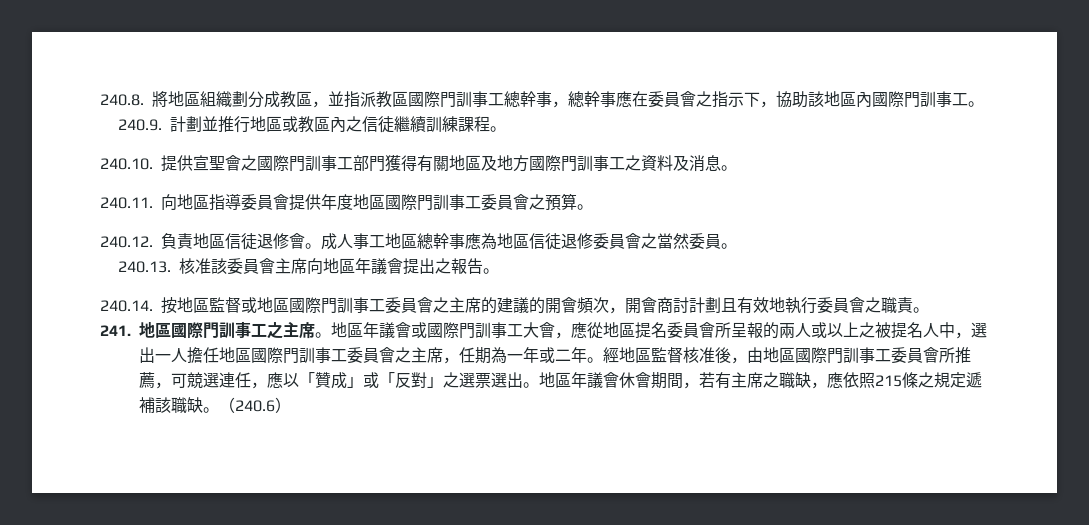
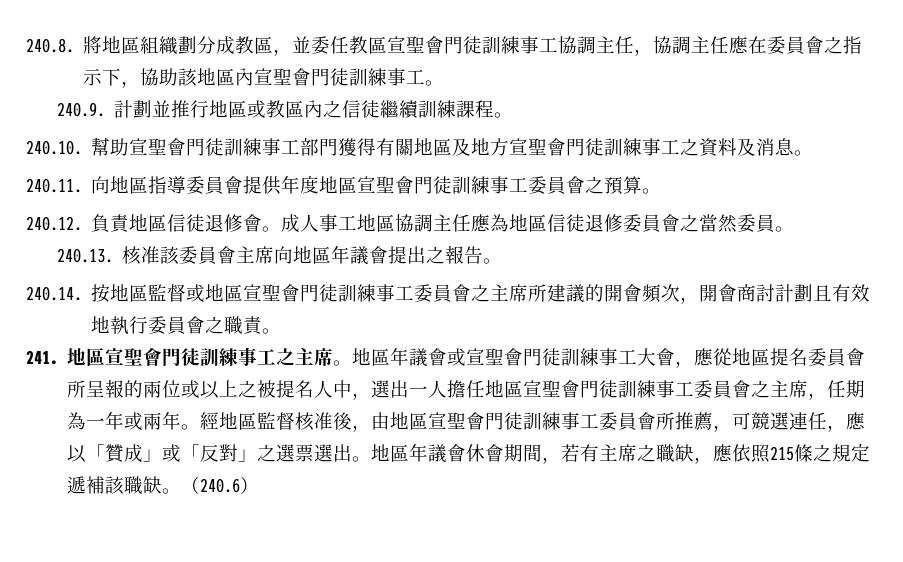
- 240.8.將地區組織劃分成教區，並指派教區國際門訓事工總幹事，總幹事應在委員會之指示下，協助該地區內國際門訓事工。
+ 240.8.將地區組織劃分成教區，並委任教區宣聖會門徒訓練事工協調主任，協調主任應在委員會之指示下，協助該地區內宣聖會門徒訓練事工。
- 240.10.提供宣聖會之國際門訓事工部門獲得有關地區及地方國際門訓事工之資料及消息。
+ 240.10.幫助宣聖會門徒訓練事工部門獲得有關地區及地方宣聖會門徒訓練事工之資料及消息。
- 240.11.向地區指導委員會提供年度地區國際門訓事工委員會之預算。
+ 240.11.向地區指導委員會提供年度地區宣聖會門徒訓練事工委員會之預算。
- 成人事工地區總幹事應為地區信徒退修委員會之當然委員。
+ 成人事工地區協調主任應為地區信徒退修委員會之當然委員。
- 240.14.按地區監督或地區國際門訓事工委員會之主席的建議的開會頻次，開會商討計劃且有效地執行委員會之職責。
+ 240.14.按地區監督或地區宣聖會門徒訓練事工委員會之主席所建議的開會頻次，開會商討計劃且有效地執行委員會之職責。
- 241.地區國際門訓事工之主席。
+ 241.地區宣聖會門徒訓練事工之主席。
- 地區年議會或國際門訓事工大會，應從地區提名委員會所呈報的兩人或以上之被提名人中，選出一人擔任地區國際門訓事工委員會之主席，任期為一年或二年。
+ 地區年議會或宣聖會門徒訓練事工大會，應從地區提名委員會所呈報的兩位或以上之被提名人中，選出一人擔任地區宣聖會門徒訓練事工委員會之主席，任期為一年或兩年。
- 經地區監督核准後，由地區國際門訓事工委員會所推薦，可競選連任，應以「贊成」或「反對」之選票選出。
+ 經地區監督核准後，由地區宣聖會門徒訓練事工委員會所推薦，可競選連任，應以「贊成」或「反對」之選票選出。

